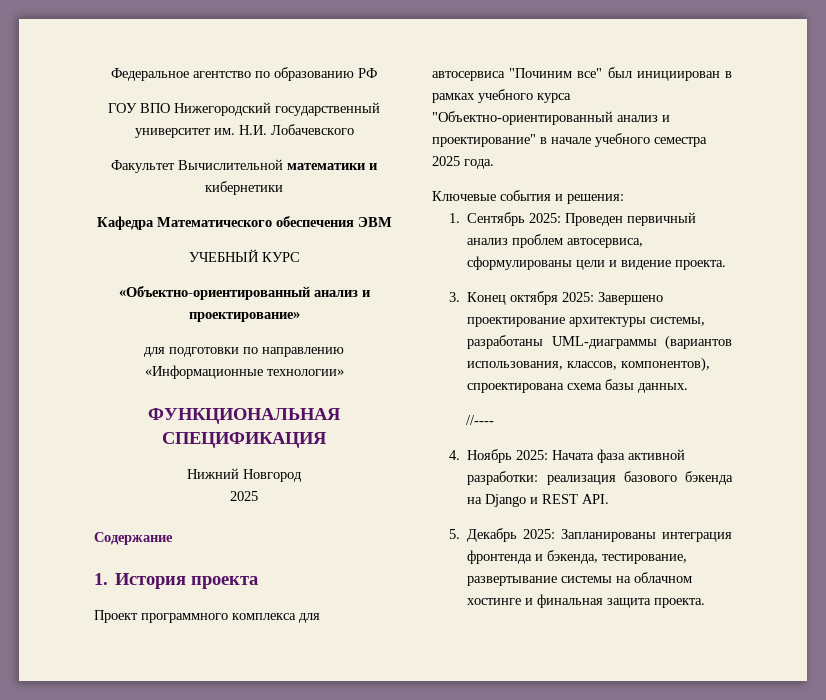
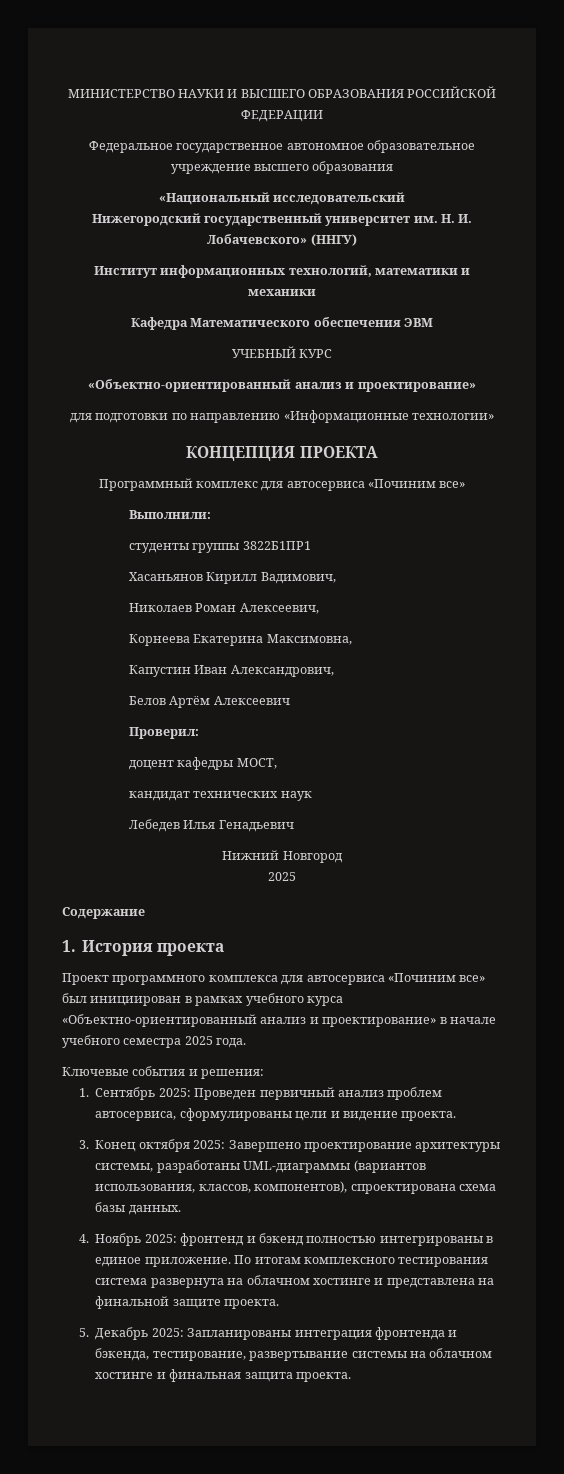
- Федеральное агентство по образованию РФ
- ГОУ ВПО Нижегородский государственный университет им. Н.И. Лобачевского
- Факультет Вычислительной математики и кибернетики
+ МИНИСТЕРСТВО НАУКИ И ВЫСШЕГО ОБРАЗОВАНИЯ РОССИЙСКОЙ ФЕДЕРАЦИИ
+ Федеральное государственное автономное образовательное учреждение высшего образования
+ «Национальный исследовательский
+ Нижегородский государственный университет им. Н. И. Лобачевского» (ННГУ)
+ Институт информационных технологий, математики и механики
- ФУНКЦИОНАЛЬНАЯ СПЕЦИФИКАЦИЯ
+ КОНЦЕПЦИЯ ПРОЕКТА
+ Программный комплекс для автосервиса «Починим все»
+ Выполнили:
+ студенты группы 3822Б1ПР1
+ Хасаньянов Кирилл Вадимович,
+ Николаев Роман Алексеевич,
+ Корнеева Екатерина Максимовна,
+ Капустин Иван Александрович,
+ Белов Артём Алексеевич
+ Проверил:
+ доцент кафедры МОСТ,
+ кандидат технических наук
+ Лебедев Илья Генадьевич
- Проект программного комплекса для автосервиса "Починим все" был инициирован в рамках учебного курса "Объектно-ориентированный анализ и проектирование" в начале учебного семестра 2025 года.
+ Проект программного комплекса для автосервиса «Починим все» был инициирован в рамках учебного курса «Объектно-ориентированный анализ и проектирование» в начале учебного семестра 2025 года.
- //----
- 4. Ноябрь 2025: Начата фаза активной разработки: реализация базового бэкенда на Django и REST API.
+ 4. Ноябрь 2025: фронтенд и бэкенд полностью интегрированы в единое приложение. По итогам комплексного тестирования система развернута на облачном хостинге и представлена на финальной защите проекта.

